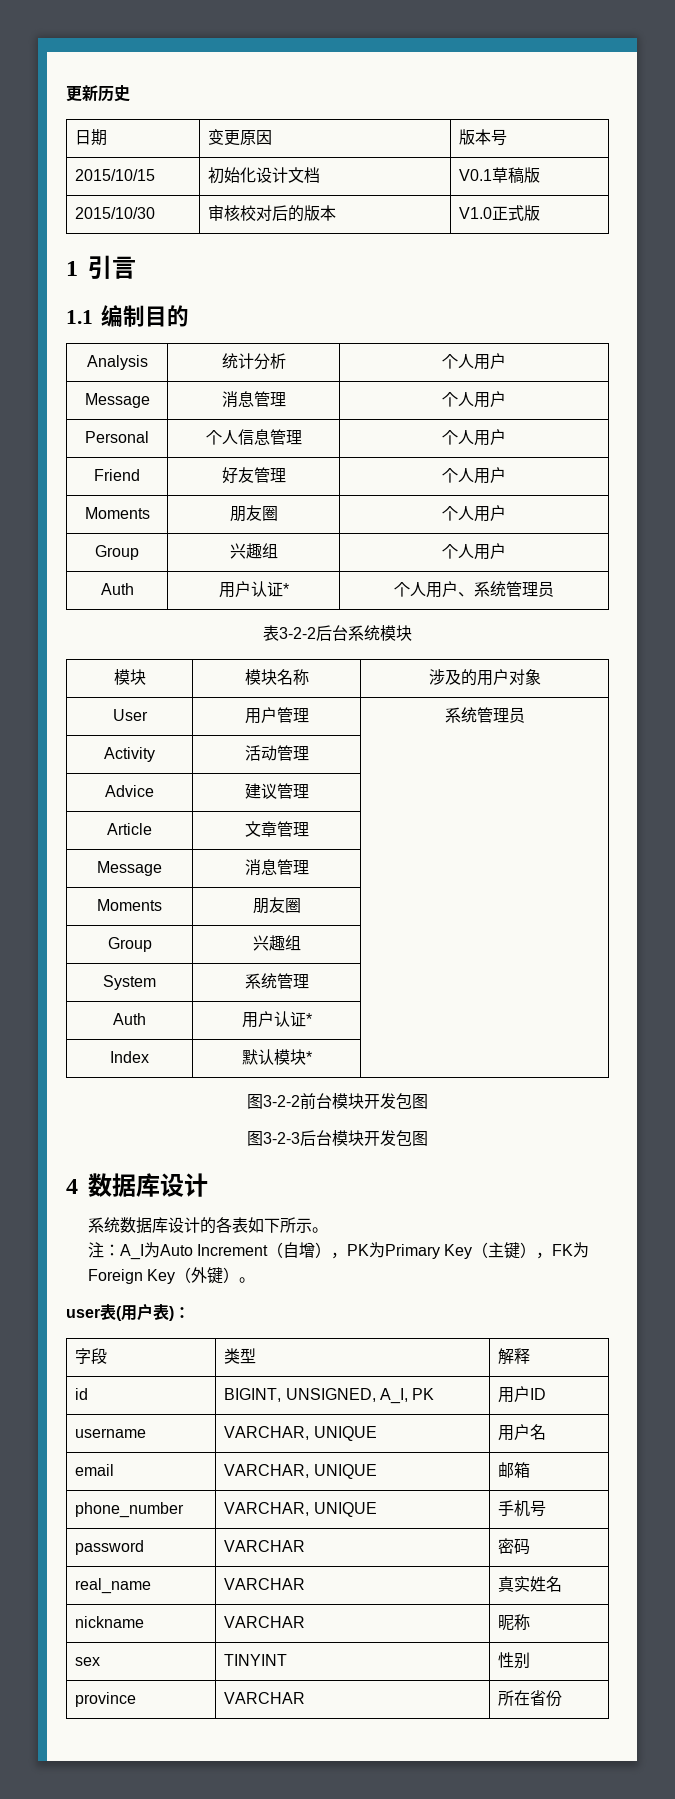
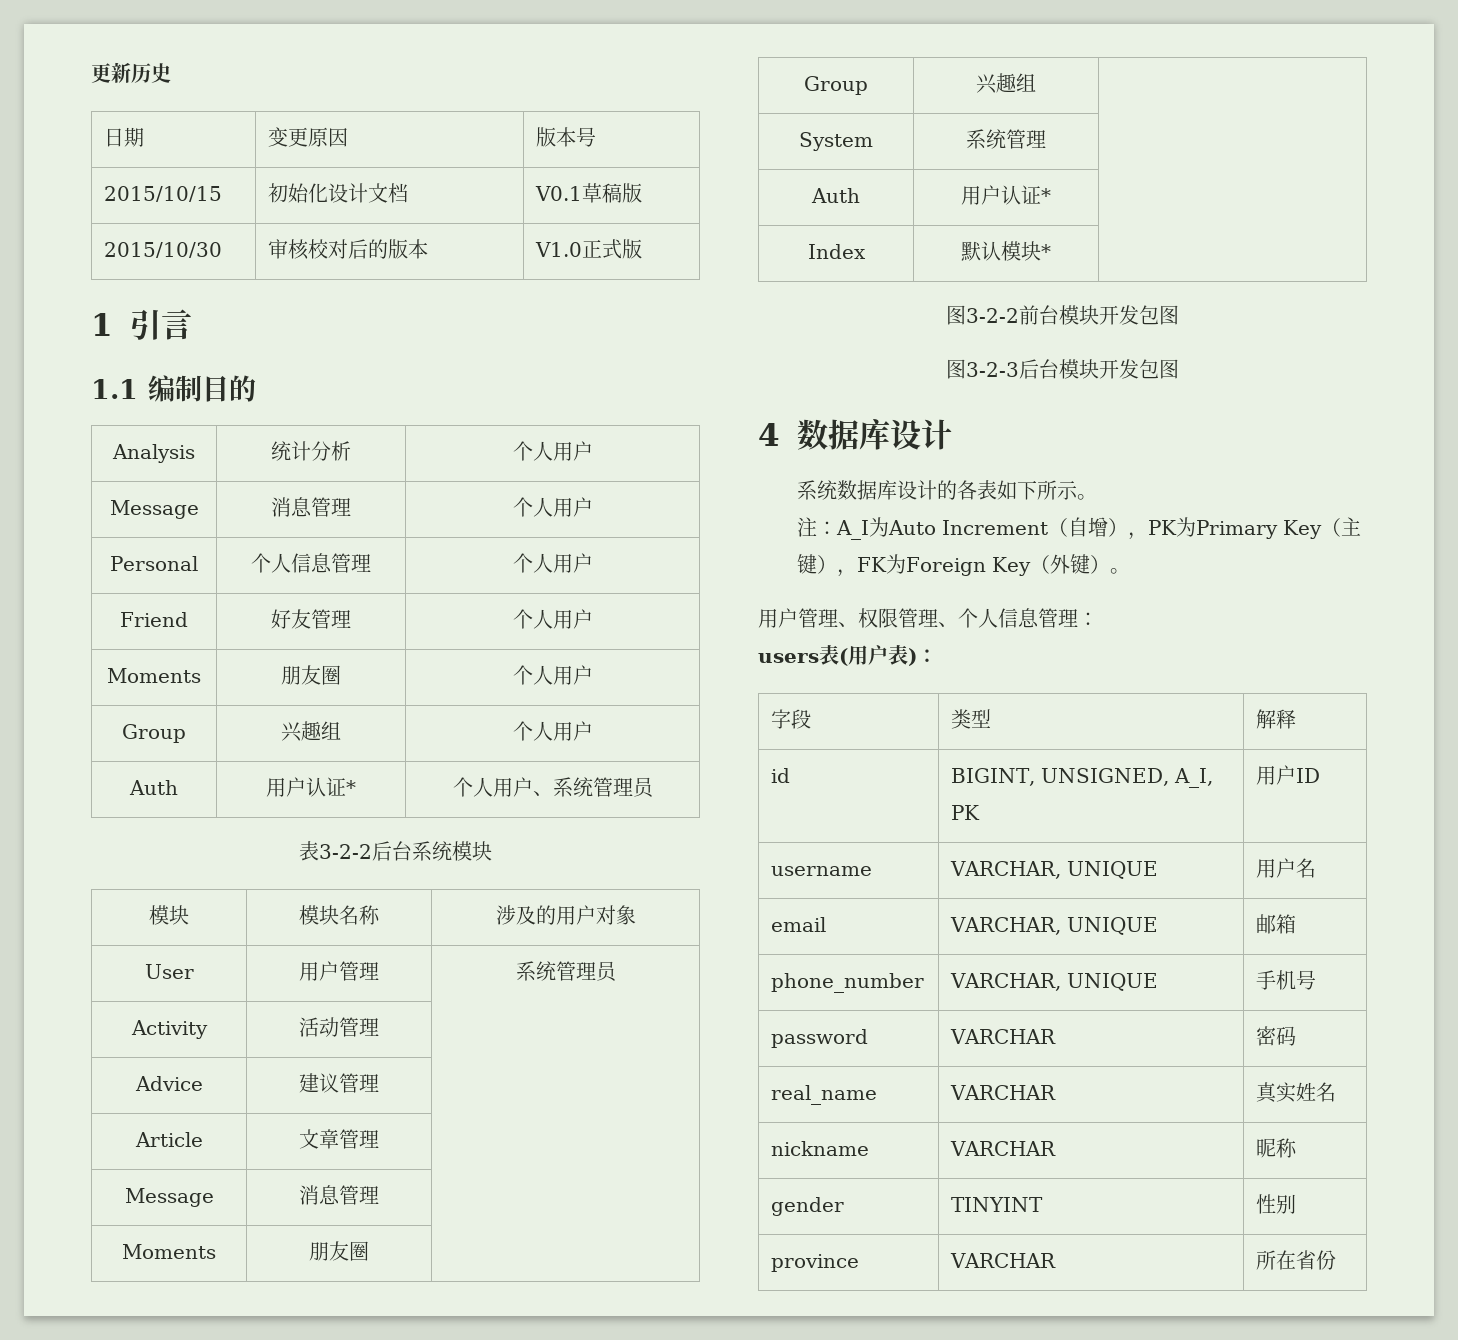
- user表(用户表)：
+ 用户管理、权限管理、个人信息管理：
+ users表(用户表)：
- sex | TINYINT | 性别
+ gender | TINYINT | 性别

